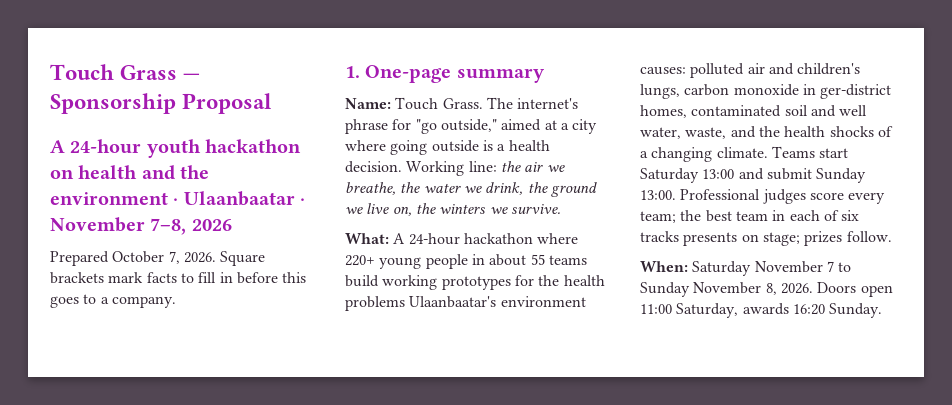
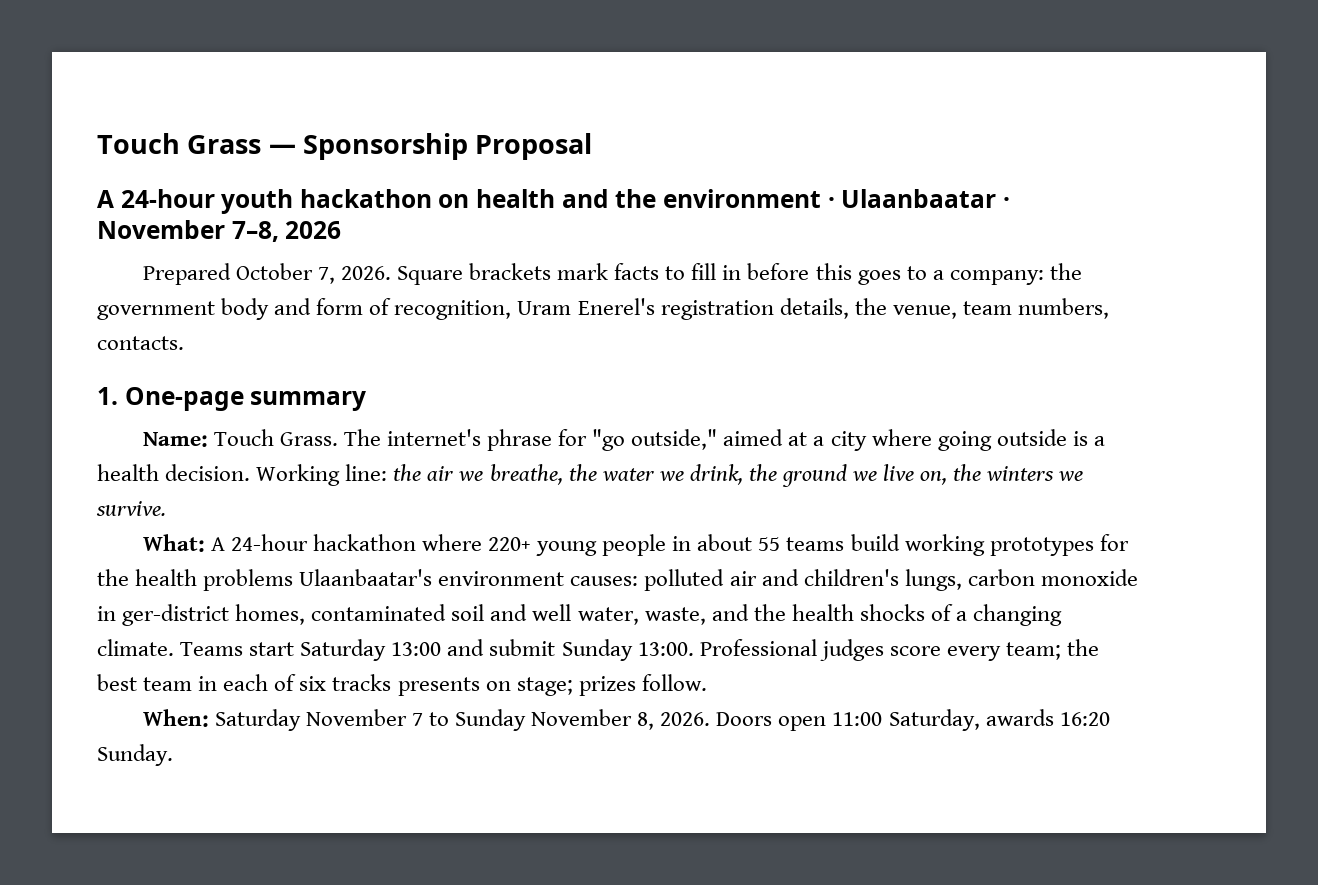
- Square brackets mark facts to fill in before this goes to a company.
+ Square brackets mark facts to fill in before this goes to a company: the government body and form of recognition, Uram Enerel's registration details, the venue, team numbers, contacts.

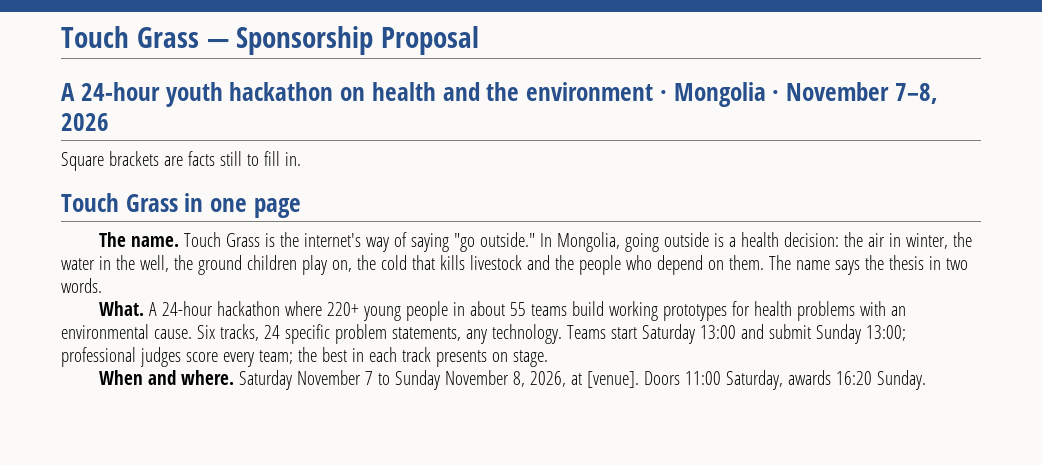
- A 24-hour youth hackathon on health and the environment · Ulaanbaatar · November 7–8, 2026
+ A 24-hour youth hackathon on health and the environment · Mongolia · November 7–8, 2026
- Prepared October 7, 2026. Square brackets mark facts to fill in before this goes to a company: the government body and form of recognition, Uram Enerel's registration details, the venue, team numbers, contacts.
- 1. One-page summary
- Name: Touch Grass. The internet's phrase for "go outside," aimed at a city where going outside is a health decision. Working line: the air we breathe, the water we drink, the ground we live on, the winters we survive.
- What: A 24-hour hackathon where 220+ young people in about 55 teams build working prototypes for the health problems Ulaanbaatar's environment causes: polluted air and children's lungs, carbon monoxide in ger-district homes, contaminated soil and well water, waste, and the health shocks of a changing climate.
+ Square brackets are facts still to fill in.
+ Touch Grass in one page
+ The name. Touch Grass is the internet's way of saying "go outside." In Mongolia, going outside is a health decision: the air in winter, the water in the well, the ground children play on, the cold that kills livestock and the people who depend on them. The name says the thesis in two words.
+ What. A 24-hour hackathon where 220+ young people in about 55 teams build working prototypes for health problems with an environmental cause. Six tracks, 24 specific problem statements, any technology.
- Teams start Saturday 13:00 and submit Sunday 13:00. Professional judges score every team; the best team in each of six tracks presents on stage; prizes follow.
- When: Saturday November 7 to Sunday November 8, 2026. Doors open 11:00 Saturday, awards 16:20 Sunday.
+ Teams start Saturday 13:00 and submit Sunday 13:00; professional judges score every team; the best in each track presents on stage.
+ When and where. Saturday November 7 to Sunday November 8, 2026, at [venue]. Doors 11:00 Saturday, awards 16:20 Sunday.

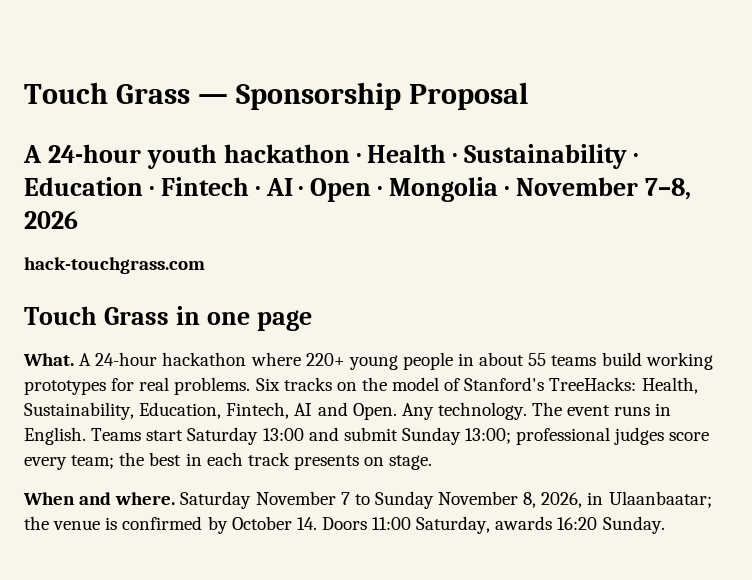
- A 24-hour youth hackathon on health and the environment · Mongolia · November 7–8, 2026
+ A 24-hour youth hackathon · Health · Sustainability · Education · Fintech · AI · Open · Mongolia · November 7–8, 2026
- Square brackets are facts still to fill in.
+ hack-touchgrass.com
- The name. Touch Grass is the internet's way of saying "go outside." In Mongolia, going outside is a health decision: the air in winter, the water in the well, the ground children play on, the cold that kills livestock and the people who depend on them. The name says the thesis in two words.
- A 24-hour hackathon where 220+ young people in about 55 teams build working prototypes for health problems with an environmental cause. Six tracks, 24 specific problem statements, any technology.
+ A 24-hour hackathon where 220+ young people in about 55 teams build working prototypes for real problems. Six tracks on the model of Stanford's TreeHacks: Health, Sustainability, Education, Fintech, AI and Open. Any technology. The event runs in English.
- Saturday November 7 to Sunday November 8, 2026, at [venue]. Doors 11:00 Saturday, awards 16:20 Sunday.
+ Saturday November 7 to Sunday November 8, 2026, in Ulaanbaatar; the venue is confirmed by October 14. Doors 11:00 Saturday, awards 16:20 Sunday.

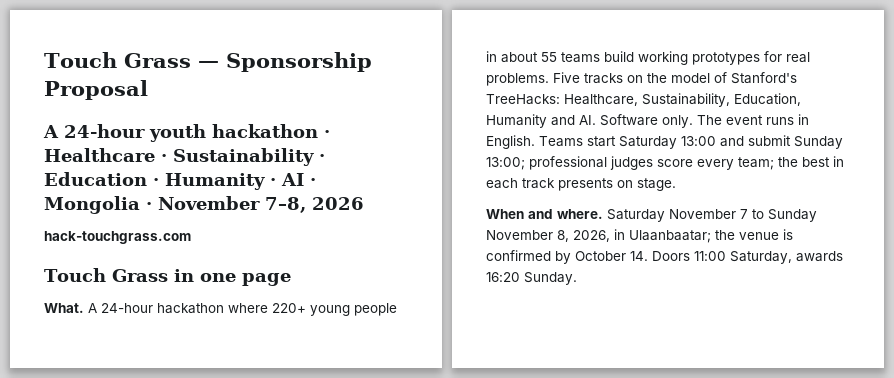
- A 24-hour youth hackathon · Health · Sustainability · Education · Fintech · AI · Open · Mongolia · November 7–8, 2026
+ A 24-hour youth hackathon · Healthcare · Sustainability · Education · Humanity · AI · Mongolia · November 7–8, 2026
- Six tracks on the model of Stanford's TreeHacks: Health, Sustainability, Education, Fintech, AI and Open. Any technology.
+ Five tracks on the model of Stanford's TreeHacks: Healthcare, Sustainability, Education, Humanity and AI. Software only.

